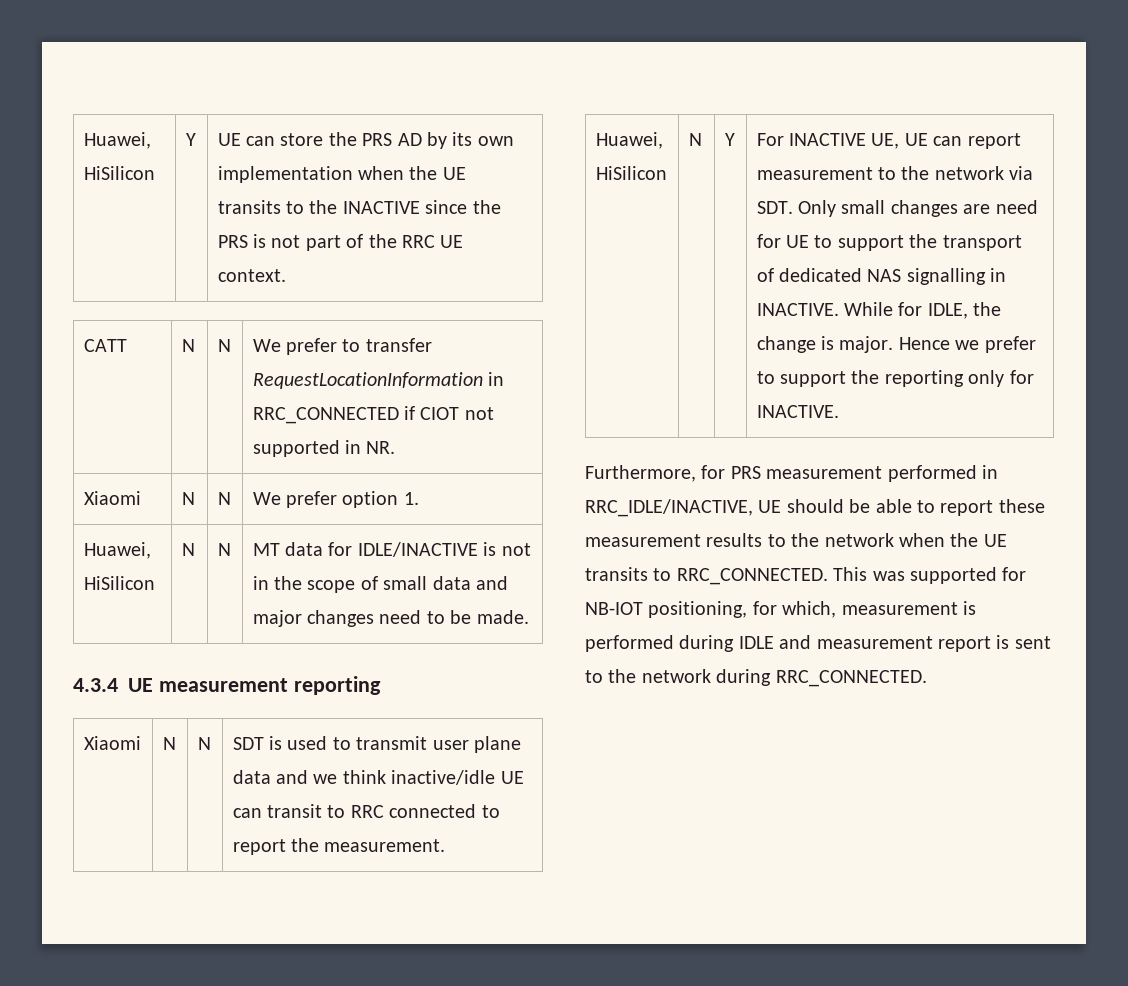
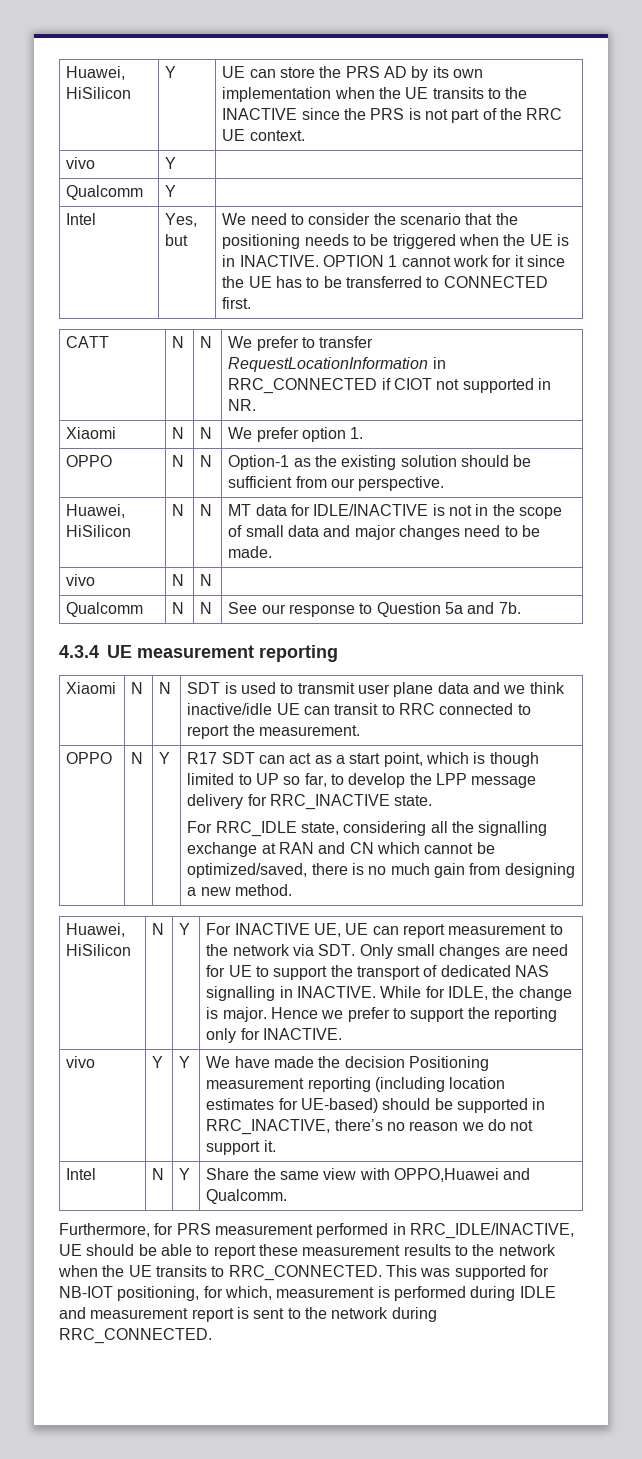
  Huawei, HiSilicon | Y | UE can store the PRS AD by its own implementation when the UE transits to the INACTIVE since the PRS is not part of the RRC UE context.
+ vivo | Y |
+ Qualcomm | Y |
+ Intel | Yes, but | We need to consider the scenario that the positioning needs to be triggered when the UE is in INACTIVE. OPTION 1 cannot work for it since the UE has to be transferred to CONNECTED first.
+ OPPO | N | N | Option-1 as the existing solution should be sufficient from our perspective.
+ vivo | N | N |
+ Qualcomm | N | N | See our response to Question 5a and 7b.
+ OPPO | N | Y | R17 SDT can act as a start point, which is though limited to UP so far, to develop the LPP message delivery for RRC_INACTIVE state.
+ For RRC_IDLE state, considering all the signalling exchange at RAN and CN which cannot be optimized/saved, there is no much gain from designing a new method.
+ vivo | Y | Y | We have made the decision Positioning measurement reporting (including location estimates for UE-based) should be supported in RRC_INACTIVE, there’s no reason we do not support it.
+ Intel | N | Y | Share the same view with OPPO,Huawei and Qualcomm.

